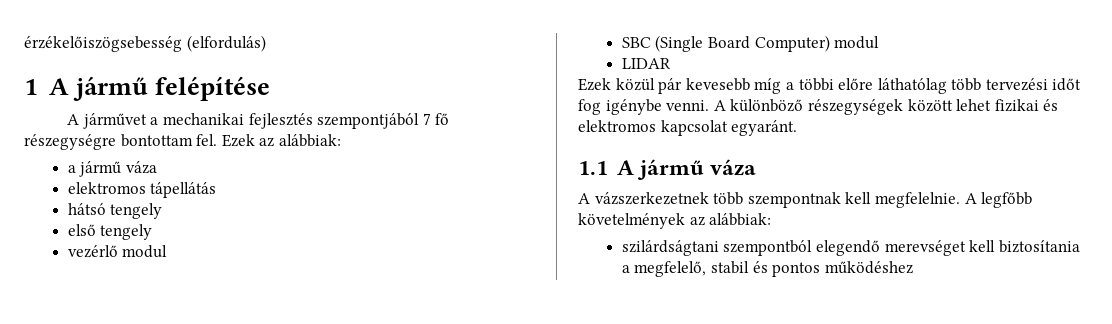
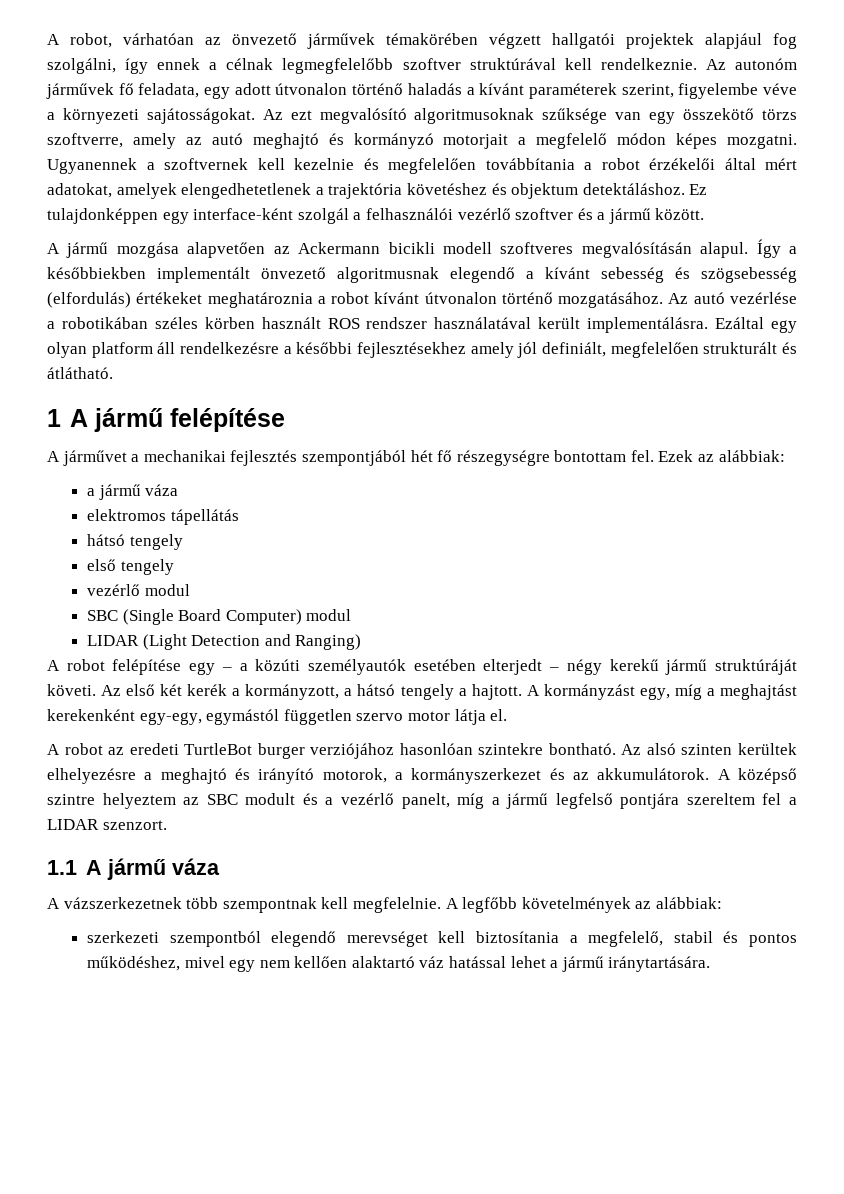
- érzékelőiszögsebesség (elfordulás)
+ A robot, várhatóan az önvezető járművek témakörében végzett hallgatói projektek alapjául fog szolgálni, így ennek a célnak legmegfelelőbb szoftver struktúrával kell rendelkeznie. Az autonóm járművek fő feladata, egy adott útvonalon történő haladás a kívánt paraméterek szerint, figyelembe véve a környezeti sajátosságokat. Az ezt megvalósító algoritmusoknak szűksége van egy összekötő törzs szoftverre, amely az autó meghajtó és kormányzó motorjait a megfelelő módon képes mozgatni. Ugyanennek a szoftvernek kell kezelnie és megfelelően továbbítania a robot érzékelői által mért adatokat, amelyek elengedhetetlenek a trajektória követéshez és objektum detektáláshoz. Ez tulajdonképpen egy interface-ként szolgál a felhasználói vezérlő szoftver és a jármű között.
+ A jármű mozgása alapvetően az Ackermann bicikli modell szoftveres megvalósításán alapul. Így a későbbiekben implementált önvezető algoritmusnak elegendő a kívánt sebesség és szögsebesség (elfordulás) értékeket meghatároznia a robot kívánt útvonalon történő mozgatásához. Az autó vezérlése a robotikában széles körben használt ROS rendszer használatával került implementálásra. Ezáltal egy olyan platform áll rendelkezésre a későbbi fejlesztésekhez amely jól definiált, megfelelően strukturált és átlátható.
- A járművet a mechanikai fejlesztés szempontjából 7 fő részegységre bontottam fel.
+ A járművet a mechanikai fejlesztés szempontjából hét fő részegységre bontottam fel.
- LIDAR
- Ezek közül pár kevesebb míg a többi előre láthatólag több tervezési időt fog igénybe venni. A különböző részegységek között lehet fizikai és elektromos kapcsolat egyaránt.
+ LIDAR (Light Detection and Ranging)
+ A robot felépítése egy – a közúti személyautók esetében elterjedt – négy kerekű jármű struktúráját követi. Az első két kerék a kormányzott, a hátsó tengely a hajtott. A kormányzást egy, míg a meghajtást kerekenként egy-egy, egymástól független szervo motor látja el.
+ A robot az eredeti TurtleBot burger verziójához hasonlóan szintekre bontható. Az alsó szinten kerültek elhelyezésre a meghajtó és irányító motorok, a kormányszerkezet és az akkumulátorok. A középső szintre helyeztem az SBC modult és a vezérlő panelt, míg a jármű legfelső pontjára szereltem fel a LIDAR szenzort.
- szilárdságtani szempontból elegendő merevséget kell biztosítania a megfelelő, stabil és pontos működéshez
+ szerkezeti szempontból elegendő merevséget kell biztosítania a megfelelő, stabil és pontos működéshez, mivel egy nem kellően alaktartó váz hatással lehet a jármű iránytartására.

